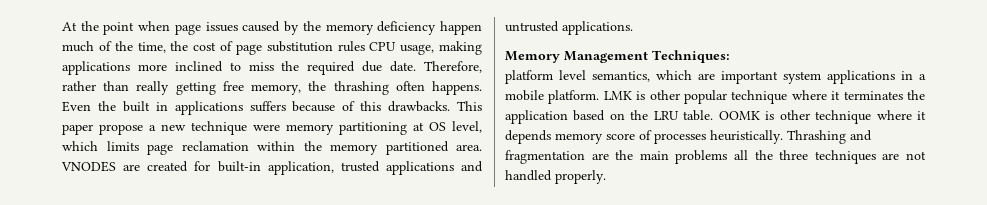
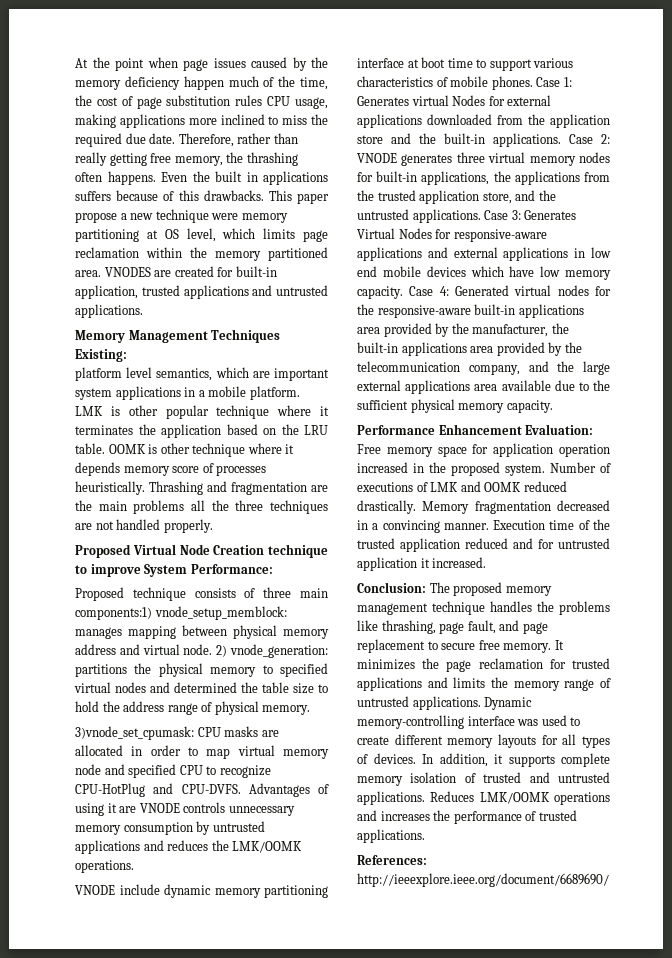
- Memory Management Techniques:
+ Memory Management Techniques Existing:
+ Proposed Virtual Node Creation technique to improve System Performance:
+ Proposed technique consists of three main components:1) vnode_setup_memblock: manages mapping between physical memory address and virtual node. 2) vnode_generation: partitions the physical memory to specified virtual nodes and determined the table size to hold the address range of physical memory.
+ 3)vnode_set_cpumask: CPU masks are allocated in order to map virtual memory node and specified CPU to recognize CPU-HotPlug and CPU-DVFS. Advantages of using it are VNODE controls unnecessary memory consumption by untrusted applications and reduces the LMK/OOMK operations.
+ VNODE include dynamic memory partitioning interface at boot time to support various characteristics of mobile phones. Case 1: Generates virtual Nodes for external applications downloaded from the application store and the built-in applications. Case 2: VNODE generates three virtual memory nodes for built-in applications, the applications from the trusted application store, and the untrusted applications. Case 3: Generates Virtual Nodes for responsive-aware applications and external applications in low end mobile devices which have low memory capacity. Case 4: Generated virtual nodes for the responsive-aware built-in applications area provided by the manufacturer, the built-in applications area provided by the telecommunication company, and the large external applications area available due to the sufficient physical memory capacity.
+ Performance Enhancement Evaluation: Free memory space for application operation increased in the proposed system. Number of executions of LMK and OOMK reduced drastically. Memory fragmentation decreased in a convincing manner. Execution time of the trusted application reduced and for untrusted application it increased.
+ Conclusion: The proposed memory management technique handles the problems like thrashing, page fault, and page replacement to secure free memory. It minimizes the page reclamation for trusted applications and limits the memory range of untrusted applications. Dynamic memory-controlling interface was used to create different memory layouts for all types of devices. In addition, it supports complete memory isolation of trusted and untrusted applications. Reduces LMK/OOMK operations and increases the performance of trusted applications.
+ References: http://ieeexplore.ieee.org/document/6689690/

